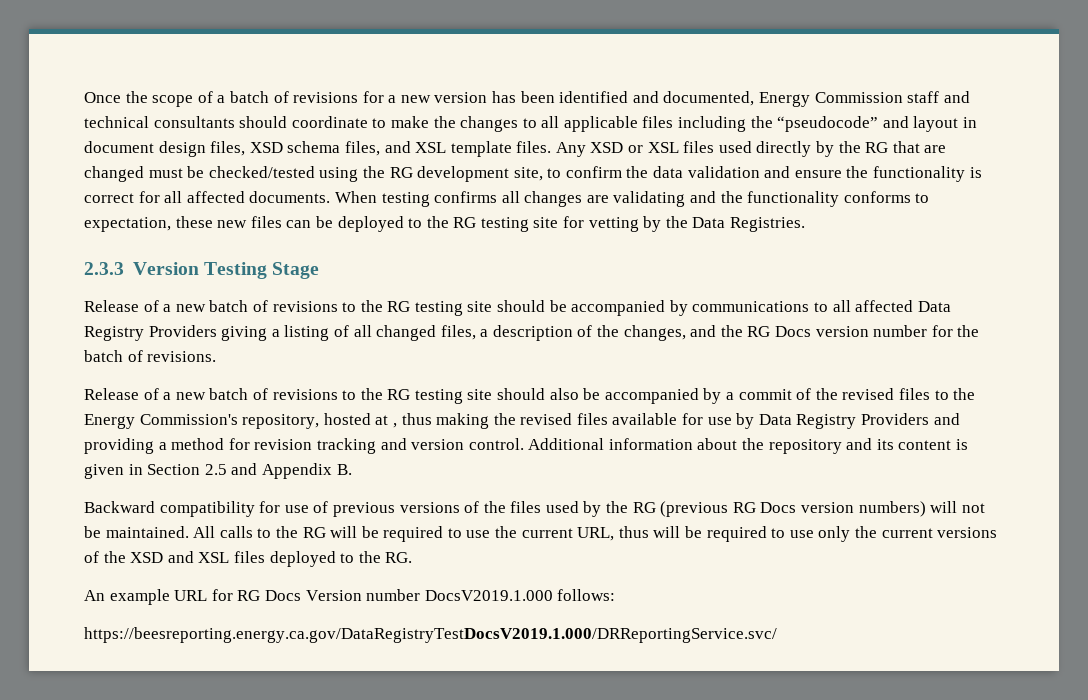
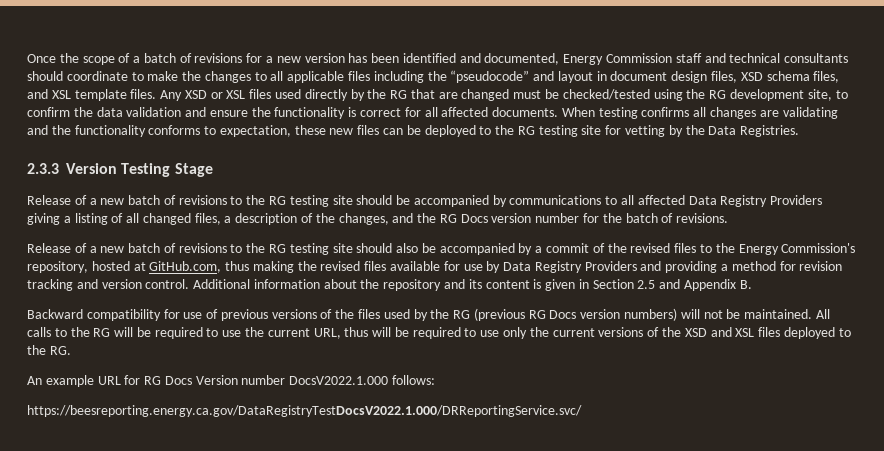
- Release of a new batch of revisions to the RG testing site should also be accompanied by a commit of the revised files to the Energy Commission's repository, hosted at , thus making the revised files available for use by Data Registry Providers and providing a method for revision tracking and version control.
+ Release of a new batch of revisions to the RG testing site should also be accompanied by a commit of the revised files to the Energy Commission's repository, hosted at GitHub.com, thus making the revised files available for use by Data Registry Providers and providing a method for revision tracking and version control.
- An example URL for RG Docs Version number DocsV2019.1.000 follows:
+ An example URL for RG Docs Version number DocsV2022.1.000 follows:
- https://beesreporting.energy.ca.gov/DataRegistryTestDocsV2019.1.000/DRReportingService.svc/
+ https://beesreporting.energy.ca.gov/DataRegistryTestDocsV2022.1.000/DRReportingService.svc/

